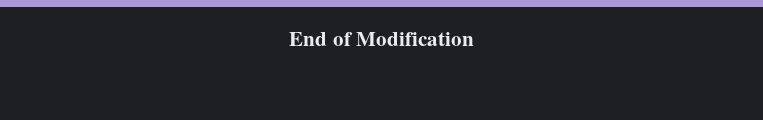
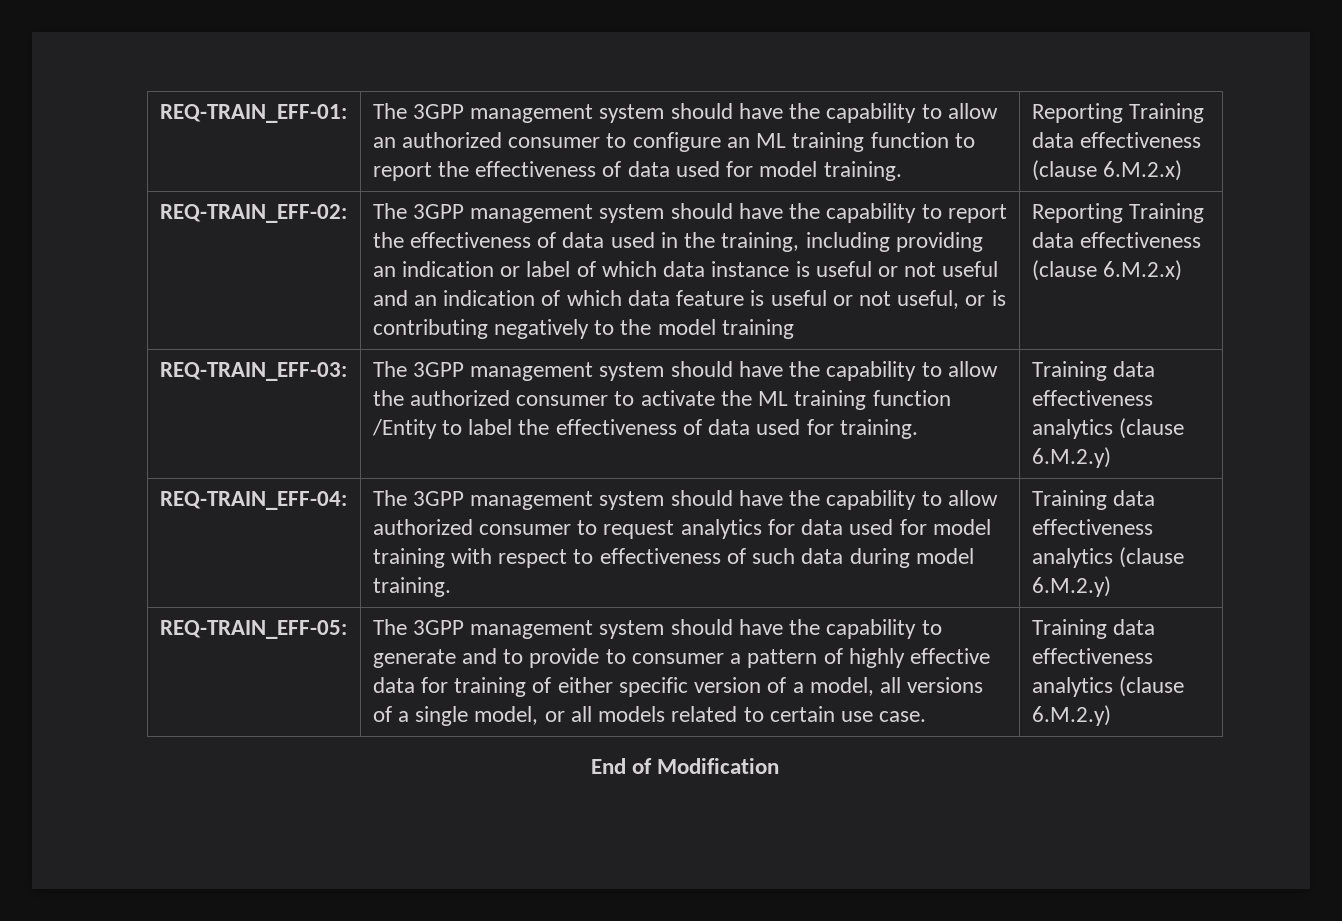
+ REQ-TRAIN_EFF-01: | The 3GPP management system should have the capability to allow an authorized consumer to configure an ML training function to report the effectiveness of data used for model training. | Reporting Training data effectiveness (clause 6.M.2.x)
+ REQ-TRAIN_EFF-02: | The 3GPP management system should have the capability to report the effectiveness of data used in the training, including providing an indication or label of which data instance is useful or not useful and an indication of which data feature is useful or not useful, or is contributing negatively to the model training | Reporting Training data effectiveness (clause 6.M.2.x)
+ REQ-TRAIN_EFF-03: | The 3GPP management system should have the capability to allow the authorized consumer to activate the ML training function /Entity to label the effectiveness of data used for training. | Training data effectiveness analytics (clause 6.M.2.y)
+ REQ-TRAIN_EFF-04: | The 3GPP management system should have the capability to allow authorized consumer to request analytics for data used for model training with respect to effectiveness of such data during model training. | Training data effectiveness analytics (clause 6.M.2.y)
+ REQ-TRAIN_EFF-05: | The 3GPP management system should have the capability to generate and to provide to consumer a pattern of highly effective data for training of either specific version of a model, all versions of a single model, or all models related to certain use case. | Training data effectiveness analytics (clause 6.M.2.y)

